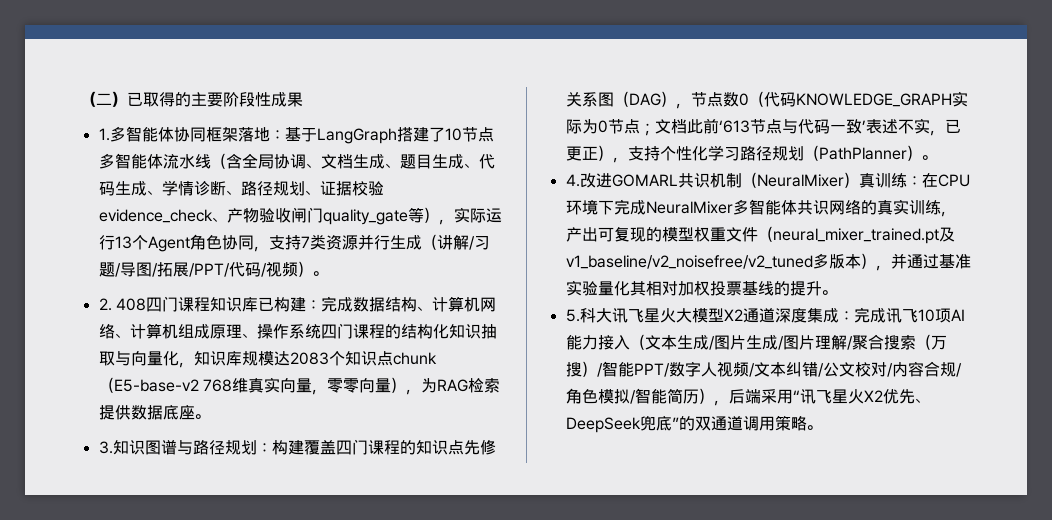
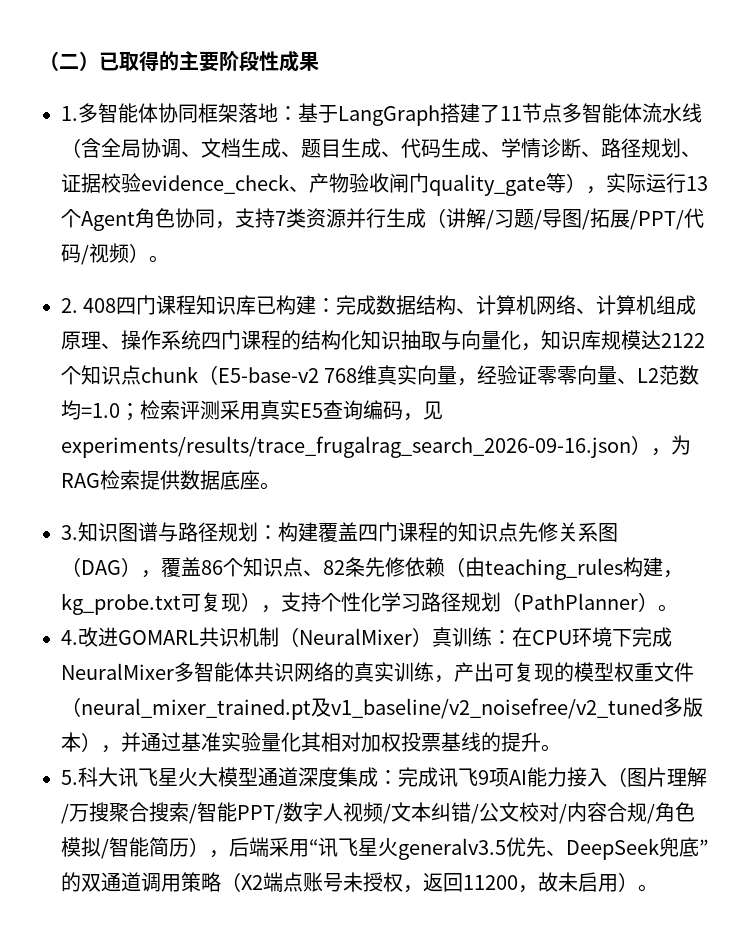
- 基于LangGraph搭建了10节点多智能体流水线（含全局协调、文档生成、题目生成、代码生成、学情诊断、路径规划、证据校验evidence_check、产物验收闸门quality_gate等），实际运行13个Agent角色协同，支持7类资源并行生成（讲解/习题/导图/拓展/PPT/代码/视频）。
+ 基于LangGraph搭建了11节点多智能体流水线（含全局协调、文档生成、题目生成、代码生成、学情诊断、路径规划、证据校验evidence_check、产物验收闸门quality_gate等），实际运行13个Agent角色协同，支持7类资源并行生成（讲解/习题/导图/拓展/PPT/代码/视频）。
- 2. 408四门课程知识库已构建：完成数据结构、计算机网络、计算机组成原理、操作系统四门课程的结构化知识抽取与向量化，知识库规模达2083个知识点chunk（E5-base-v2 768维真实向量，零零向量），为RAG检索提供数据底座。
+ 2. 408四门课程知识库已构建：完成数据结构、计算机网络、计算机组成原理、操作系统四门课程的结构化知识抽取与向量化，知识库规模达2122个知识点chunk（E5-base-v2 768维真实向量，经验证零零向量、L2范数均=1.0；检索评测采用真实E5查询编码，见experiments/results/trace_frugalrag_search_2026-09-16.json），为RAG检索提供数据底座。
- 3.知识图谱与路径规划：构建覆盖四门课程的知识点先修关系图（DAG），节点数0（代码KNOWLEDGE_GRAPH实际为0节点；文档此前‘613节点与代码一致’表述不实，已更正），支持个性化学习路径规划（PathPlanner）。
+ 3.知识图谱与路径规划：构建覆盖四门课程的知识点先修关系图（DAG），覆盖86个知识点、82条先修依赖（由teaching_rules构建，kg_probe.txt可复现），支持个性化学习路径规划（PathPlanner）。
- 5.科大讯飞星火大模型X2通道深度集成：完成讯飞10项AI能力接入（文本生成/图片生成/图片理解/聚合搜索（万搜）/智能PPT/数字人视频/文本纠错/公文校对/内容合规/角色模拟/智能简历），后端采用“讯飞星火X2优先、DeepSeek兜底”的双通道调用策略。
+ 5.科大讯飞星火大模型通道深度集成：完成讯飞9项AI能力接入（图片理解/万搜聚合搜索/智能PPT/数字人视频/文本纠错/公文校对/内容合规/角色模拟/智能简历），后端采用“讯飞星火generalv3.5优先、DeepSeek兜底”的双通道调用策略（X2端点账号未授权，返回11200，故未启用）。

